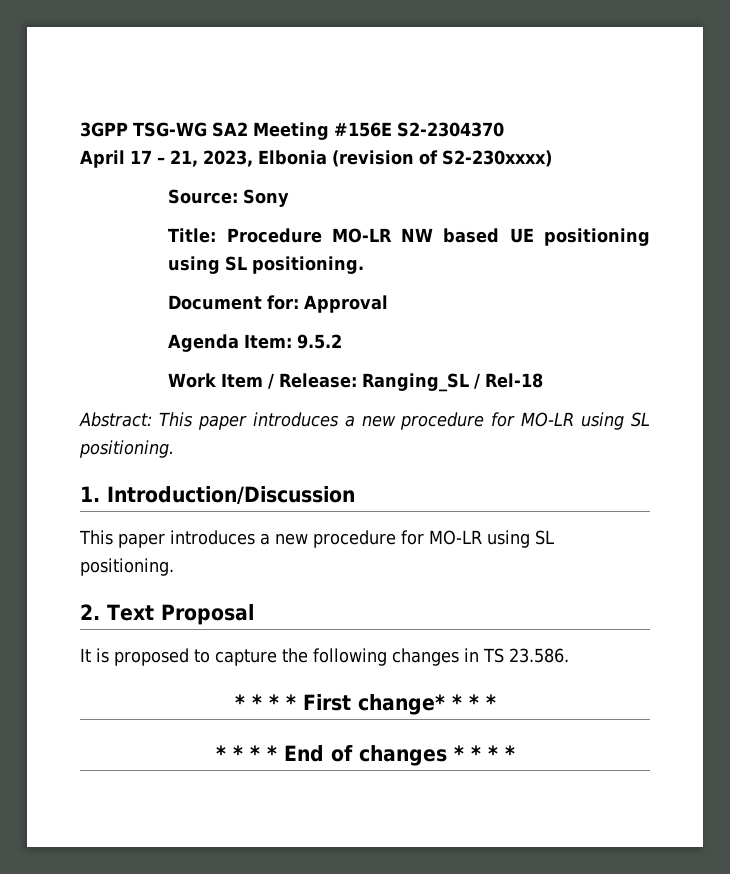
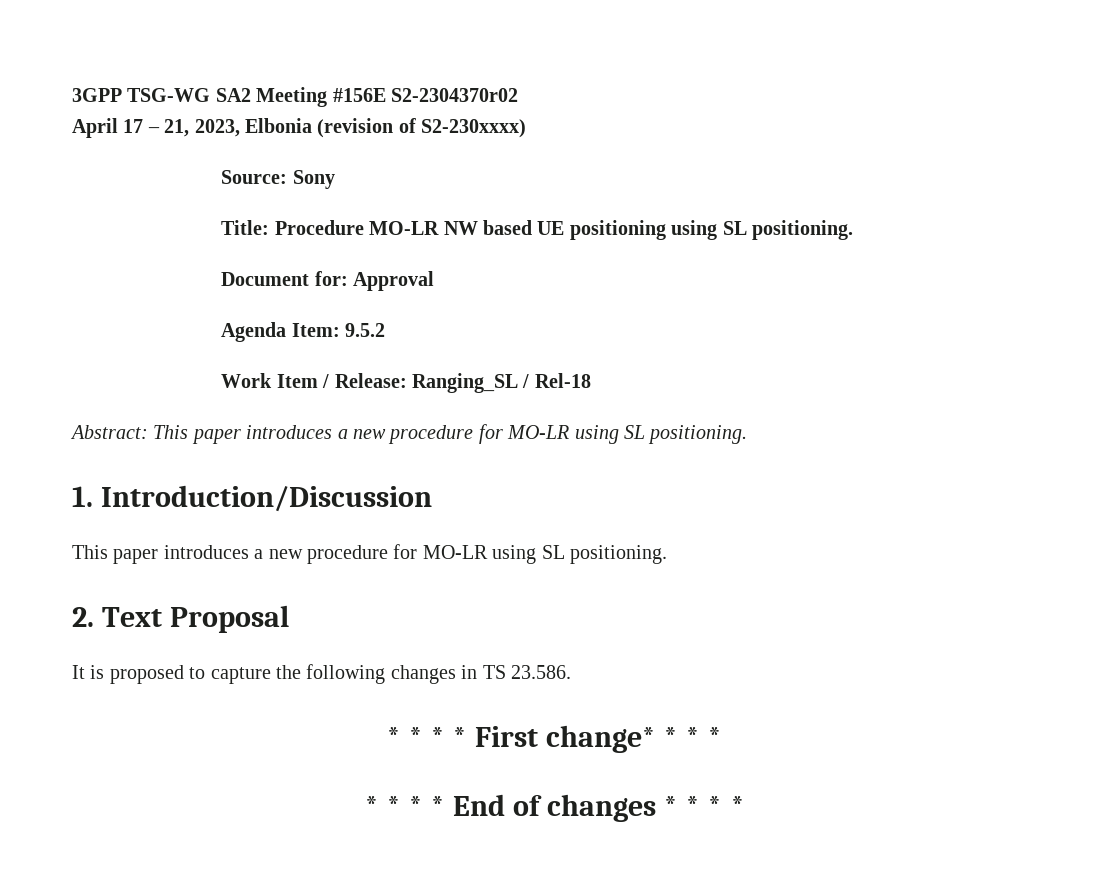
- 3GPP TSG-WG SA2 Meeting #156E S2-2304370
+ 3GPP TSG-WG SA2 Meeting #156E S2-2304370r02

